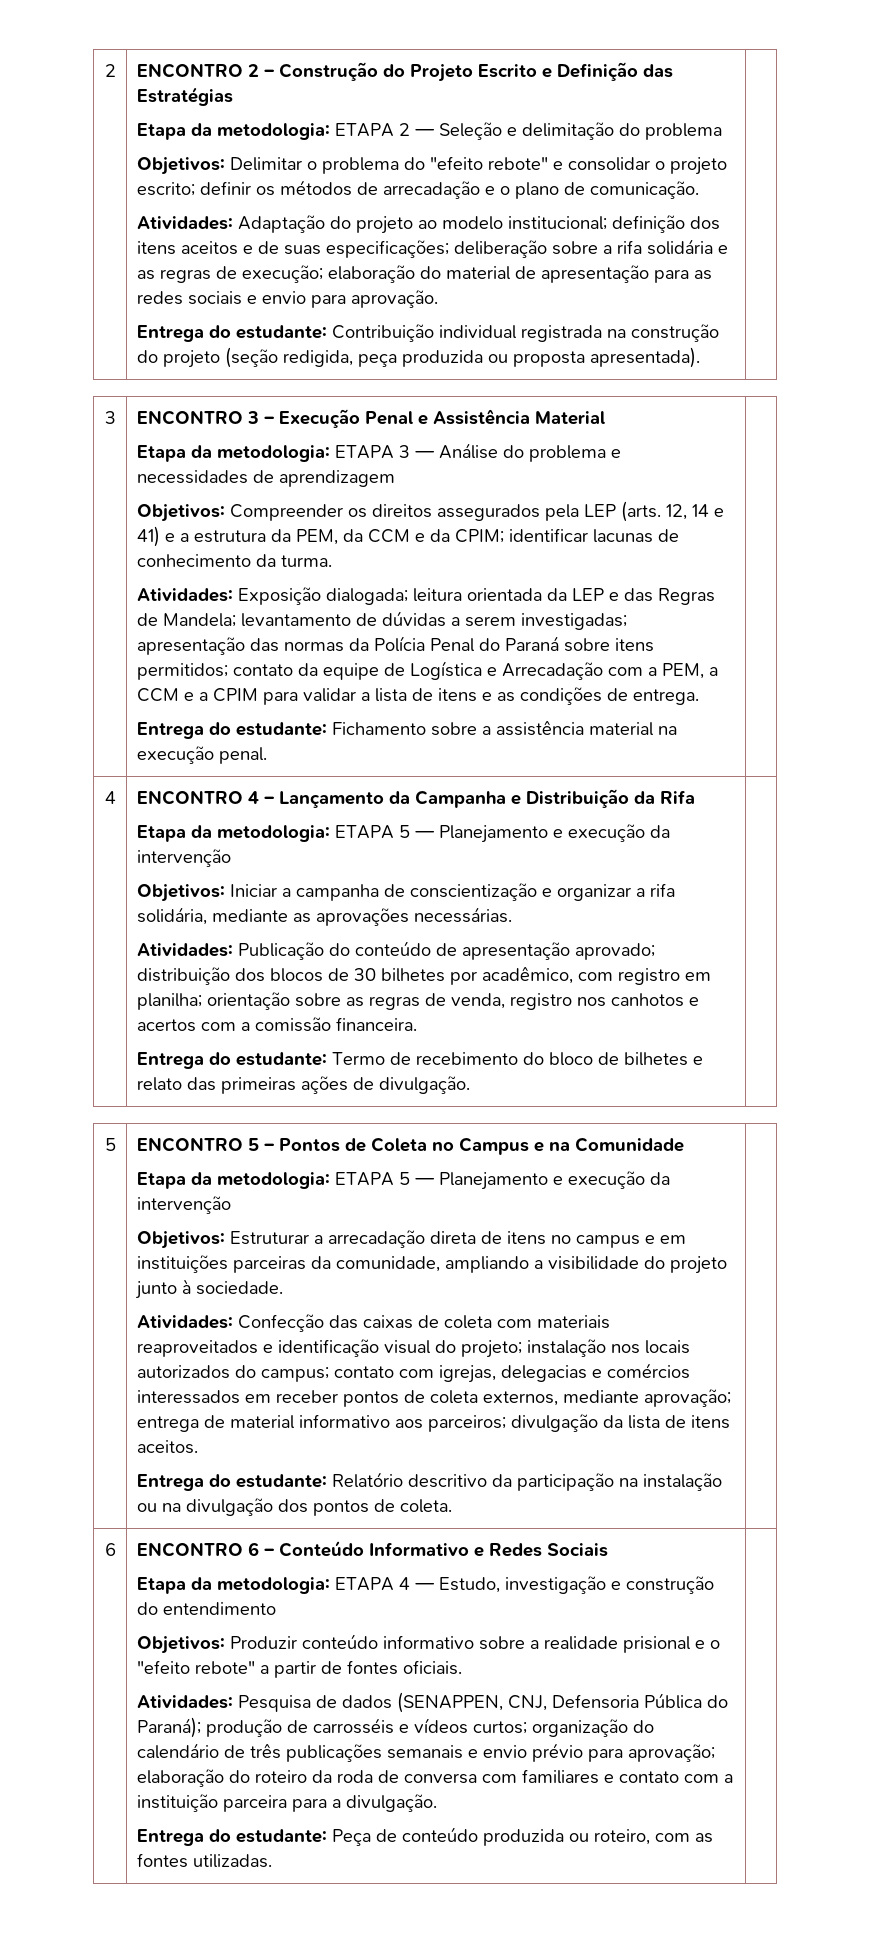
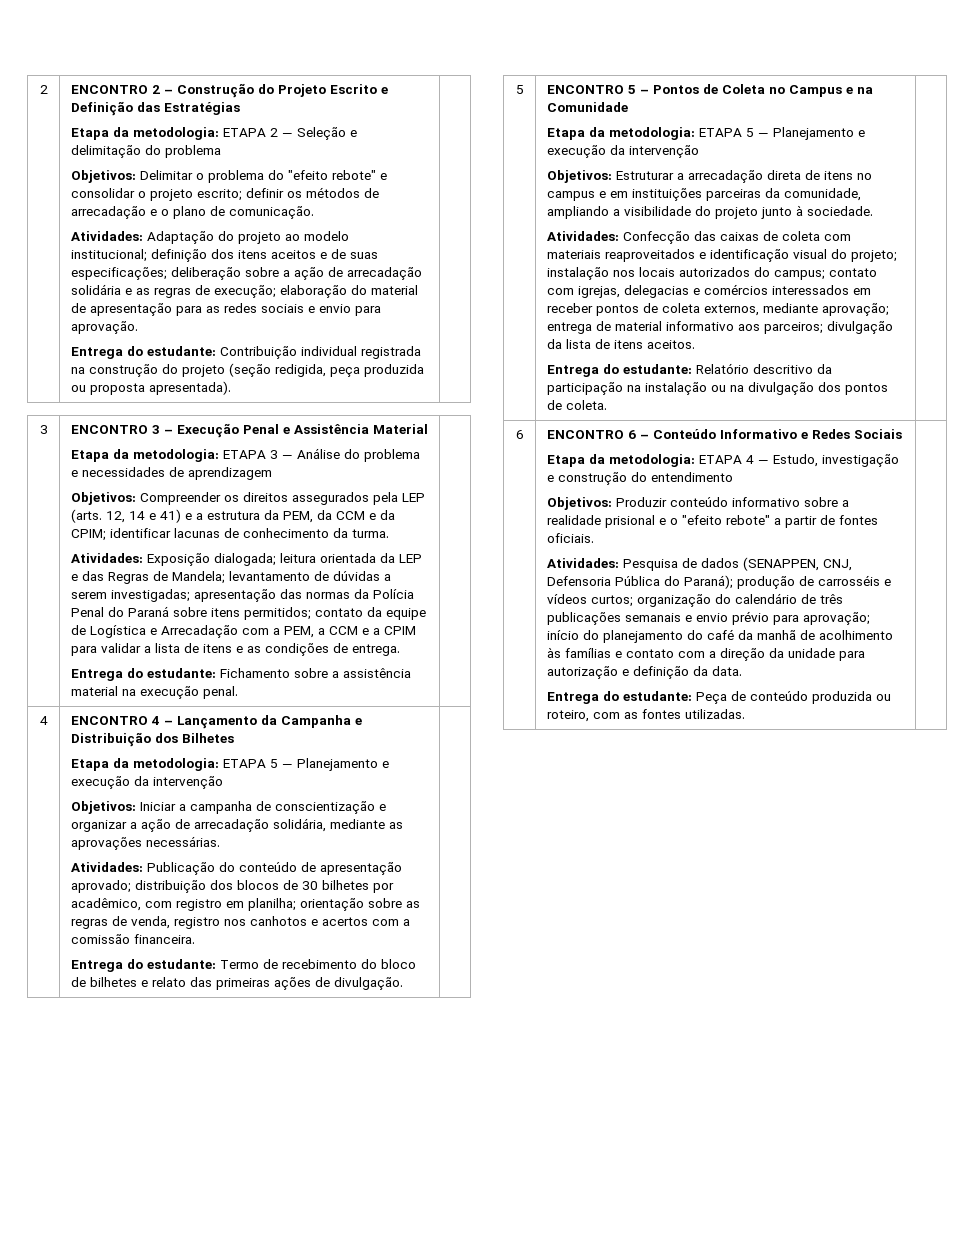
- Atividades: Adaptação do projeto ao modelo institucional; definição dos itens aceitos e de suas especificações; deliberação sobre a rifa solidária e as regras de execução; elaboração do material de apresentação para as redes sociais e envio para aprovação.
+ Atividades: Adaptação do projeto ao modelo institucional; definição dos itens aceitos e de suas especificações; deliberação sobre a ação de arrecadação solidária e as regras de execução; elaboração do material de apresentação para as redes sociais e envio para aprovação.
- ENCONTRO 4 – Lançamento da Campanha e Distribuição da Rifa
+ ENCONTRO 4 – Lançamento da Campanha e Distribuição dos Bilhetes
- Objetivos: Iniciar a campanha de conscientização e organizar a rifa solidária, mediante as aprovações necessárias.
+ Objetivos: Iniciar a campanha de conscientização e organizar a ação de arrecadação solidária, mediante as aprovações necessárias.
- Atividades: Pesquisa de dados (SENAPPEN, CNJ, Defensoria Pública do Paraná); produção de carrosséis e vídeos curtos; organização do calendário de três publicações semanais e envio prévio para aprovação; elaboração do roteiro da roda de conversa com familiares e contato com a instituição parceira para a divulgação.
+ Atividades: Pesquisa de dados (SENAPPEN, CNJ, Defensoria Pública do Paraná); produção de carrosséis e vídeos curtos; organização do calendário de três publicações semanais e envio prévio para aprovação; início do planejamento do café da manhã de acolhimento às famílias e contato com a direção da unidade para autorização e definição da data.

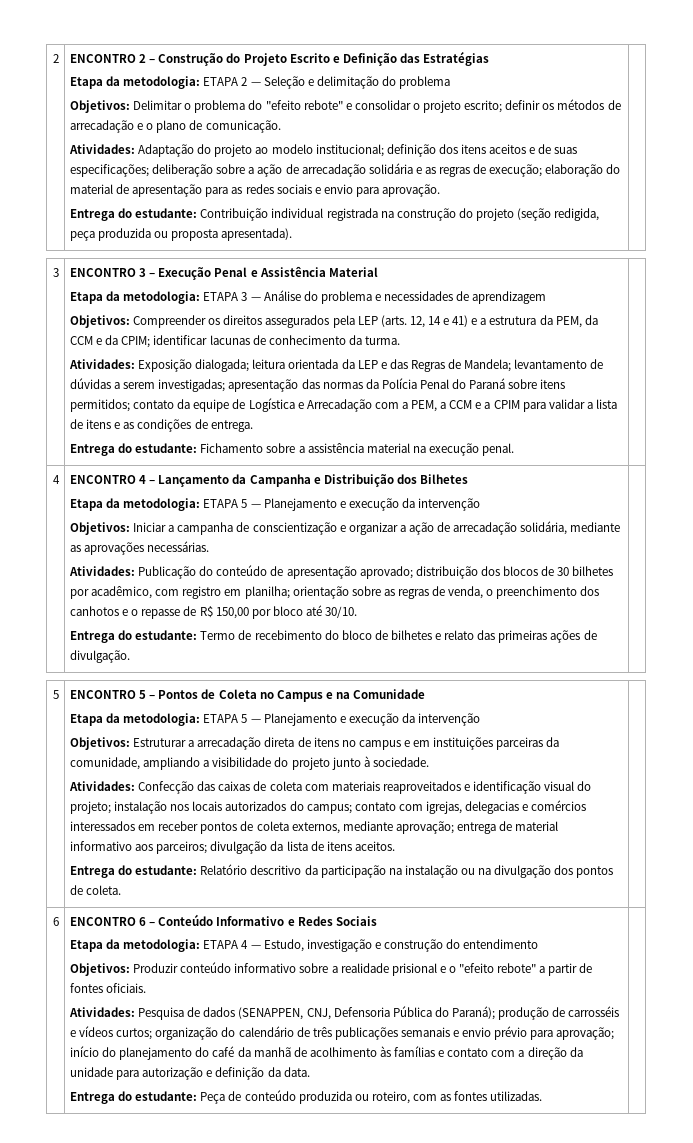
- Atividades: Publicação do conteúdo de apresentação aprovado; distribuição dos blocos de 30 bilhetes por acadêmico, com registro em planilha; orientação sobre as regras de venda, registro nos canhotos e acertos com a comissão financeira.
+ Atividades: Publicação do conteúdo de apresentação aprovado; distribuição dos blocos de 30 bilhetes por acadêmico, com registro em planilha; orientação sobre as regras de venda, o preenchimento dos canhotos e o repasse de R$ 150,00 por bloco até 30/10.

